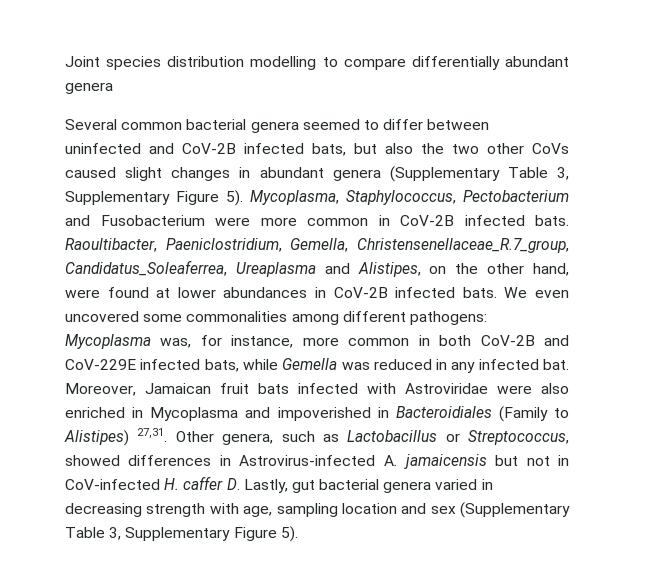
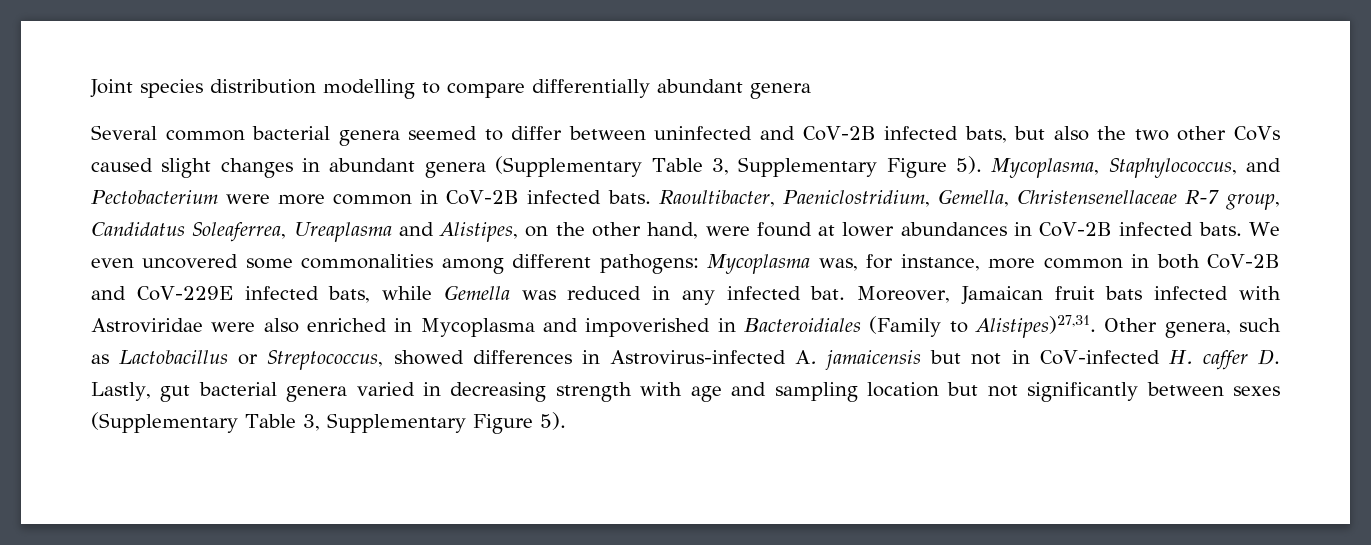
- Mycoplasma, Staphylococcus, Pectobacterium and Fusobacterium were more common in CoV-2B infected bats.
+ Mycoplasma, Staphylococcus, and Pectobacterium were more common in CoV-2B infected bats.
- Raoultibacter, Paeniclostridium, Gemella, Christensenellaceae_R.7_group, Candidatus_Soleaferrea, Ureaplasma and Alistipes, on the other hand, were found at lower abundances in CoV-2B infected bats.
+ Raoultibacter, Paeniclostridium, Gemella, Christensenellaceae R-7 group, Candidatus Soleaferrea, Ureaplasma and Alistipes, on the other hand, were found at lower abundances in CoV-2B infected bats.
- Moreover, Jamaican fruit bats infected with Astroviridae were also enriched in Mycoplasma and impoverished in Bacteroidiales (Family to Alistipes) 27,31.
+ Moreover, Jamaican fruit bats infected with Astroviridae were also enriched in Mycoplasma and impoverished in Bacteroidiales (Family to Alistipes)27,31.
- Other genera, such as Lactobacillus or Streptococcus, showed differences in Astrovirus-infected A. jamaicensis but not in CoV-infected H. caffer D. Lastly, gut bacterial genera varied in decreasing strength with age, sampling location and sex (Supplementary Table 3, Supplementary Figure 5).
+ Other genera, such as Lactobacillus or Streptococcus, showed differences in Astrovirus-infected A. jamaicensis but not in CoV-infected H. caffer D. Lastly, gut bacterial genera varied in decreasing strength with age and sampling location but not significantly between sexes (Supplementary Table 3, Supplementary Figure 5).

